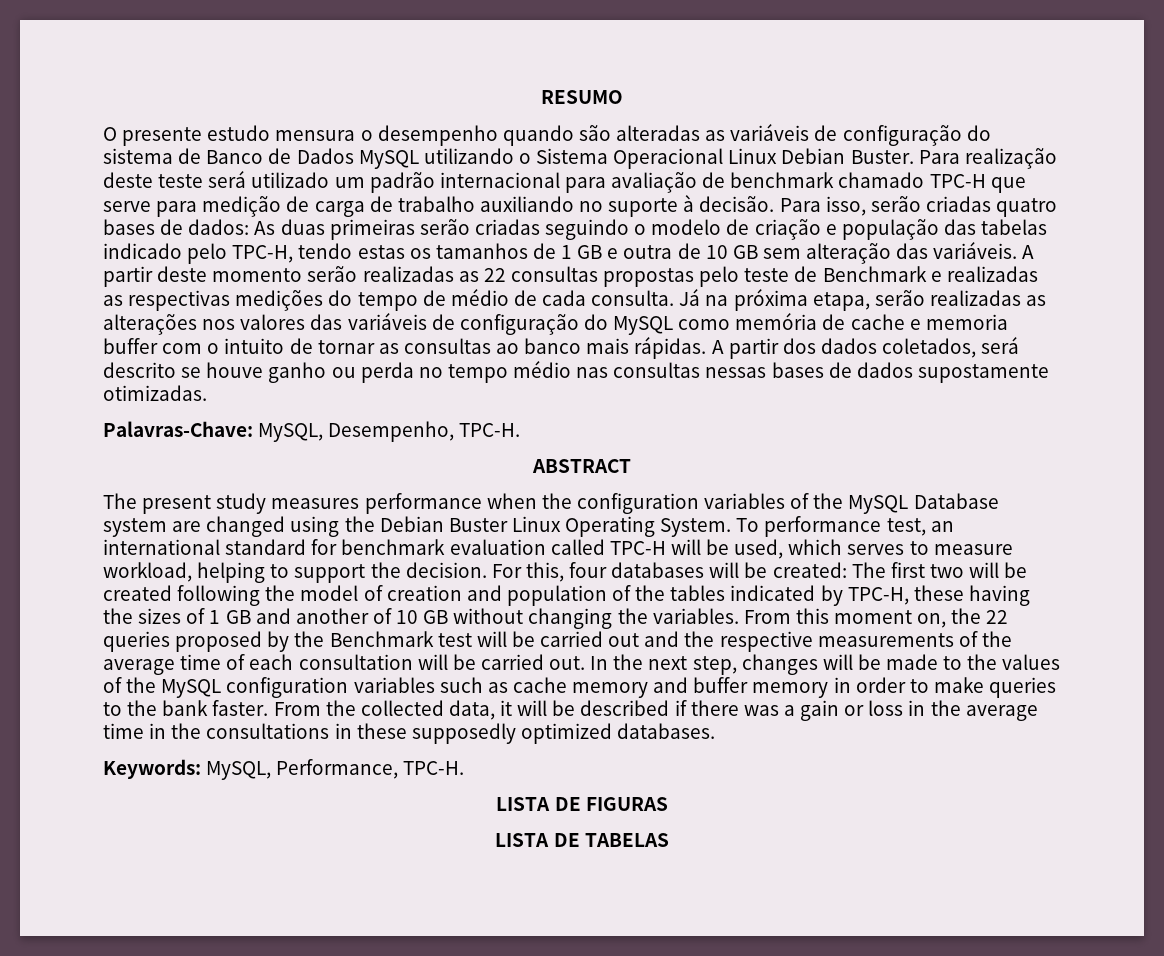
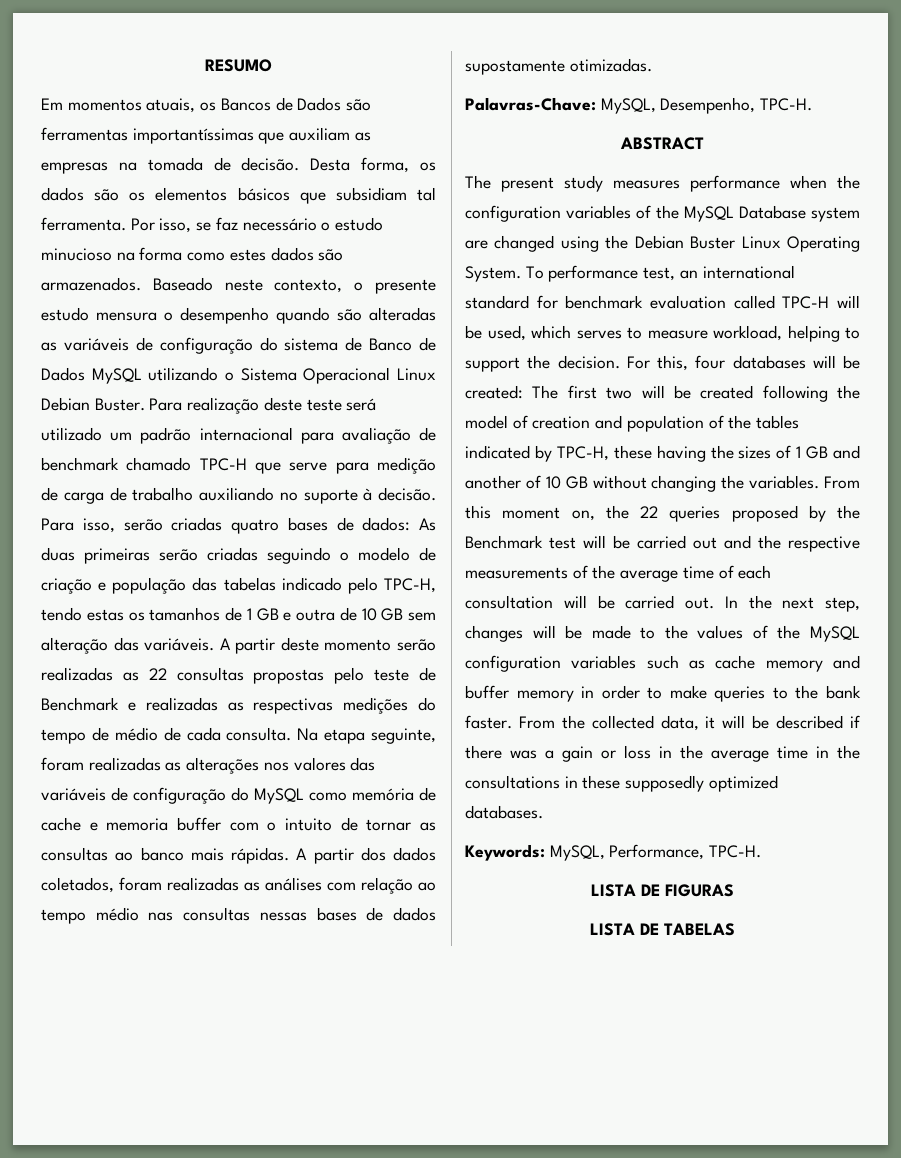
- O presente estudo mensura o desempenho quando são alteradas as variáveis de configuração do sistema de Banco de Dados MySQL utilizando o Sistema Operacional Linux Debian Buster.
+ Em momentos atuais, os Bancos de Dados são ferramentas importantíssimas que auxiliam as empresas na tomada de decisão. Desta forma, os dados são os elementos básicos que subsidiam tal ferramenta. Por isso, se faz necessário o estudo minucioso na forma como estes dados são armazenados. Baseado neste contexto, o presente estudo mensura o desempenho quando são alteradas as variáveis de configuração do sistema de Banco de Dados MySQL utilizando o Sistema Operacional Linux Debian Buster.
- Já na próxima etapa, serão realizadas as alterações nos valores das variáveis de configuração do MySQL como memória de cache e memoria buffer com o intuito de tornar as consultas ao banco mais rápidas.
+ Na etapa seguinte, foram realizadas as alterações nos valores das variáveis de configuração do MySQL como memória de cache e memoria buffer com o intuito de tornar as consultas ao banco mais rápidas.
- A partir dos dados coletados, será descrito se houve ganho ou perda no tempo médio nas consultas nessas bases de dados supostamente otimizadas.
+ A partir dos dados coletados, foram realizadas as análises com relação ao tempo médio nas consultas nessas bases de dados supostamente otimizadas.

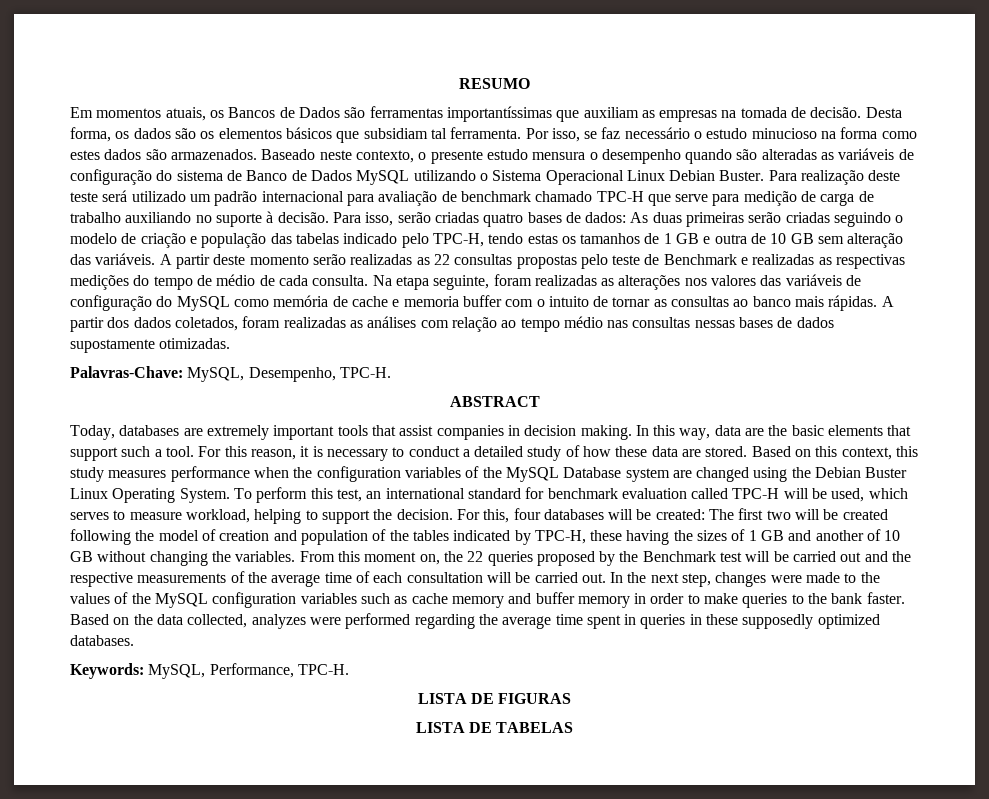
- The present study measures performance when the configuration variables of the MySQL Database system are changed using the Debian Buster Linux Operating System.
+ Today, databases are extremely important tools that assist companies in decision making. In this way, data are the basic elements that support such a tool. For this reason, it is necessary to conduct a detailed study of how these data are stored. Based on this context, this study measures performance when the configuration variables of the MySQL Database system are changed using the Debian Buster Linux Operating System.
- To performance test, an international standard for benchmark evaluation called TPC-H will be used, which serves to measure workload, helping to support the decision.
+ To perform this test, an international standard for benchmark evaluation called TPC-H will be used, which serves to measure workload, helping to support the decision.
- In the next step, changes will be made to the values of the MySQL configuration variables such as cache memory and buffer memory in order to make queries to the bank faster.
+ In the next step, changes were made to the values of the MySQL configuration variables such as cache memory and buffer memory in order to make queries to the bank faster.
- From the collected data, it will be described if there was a gain or loss in the average time in the consultations in these supposedly optimized databases.
+ Based on the data collected, analyzes were performed regarding the average time spent in queries in these supposedly optimized databases.

